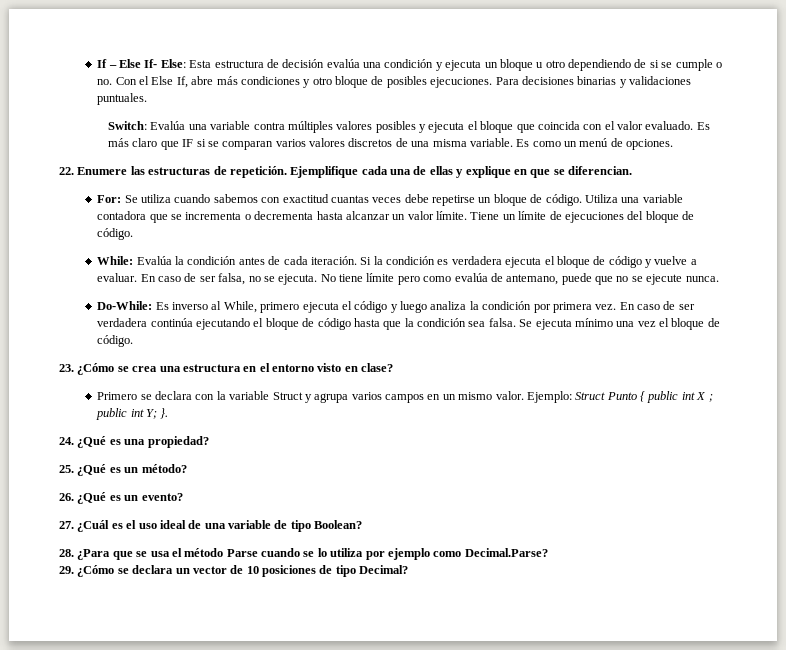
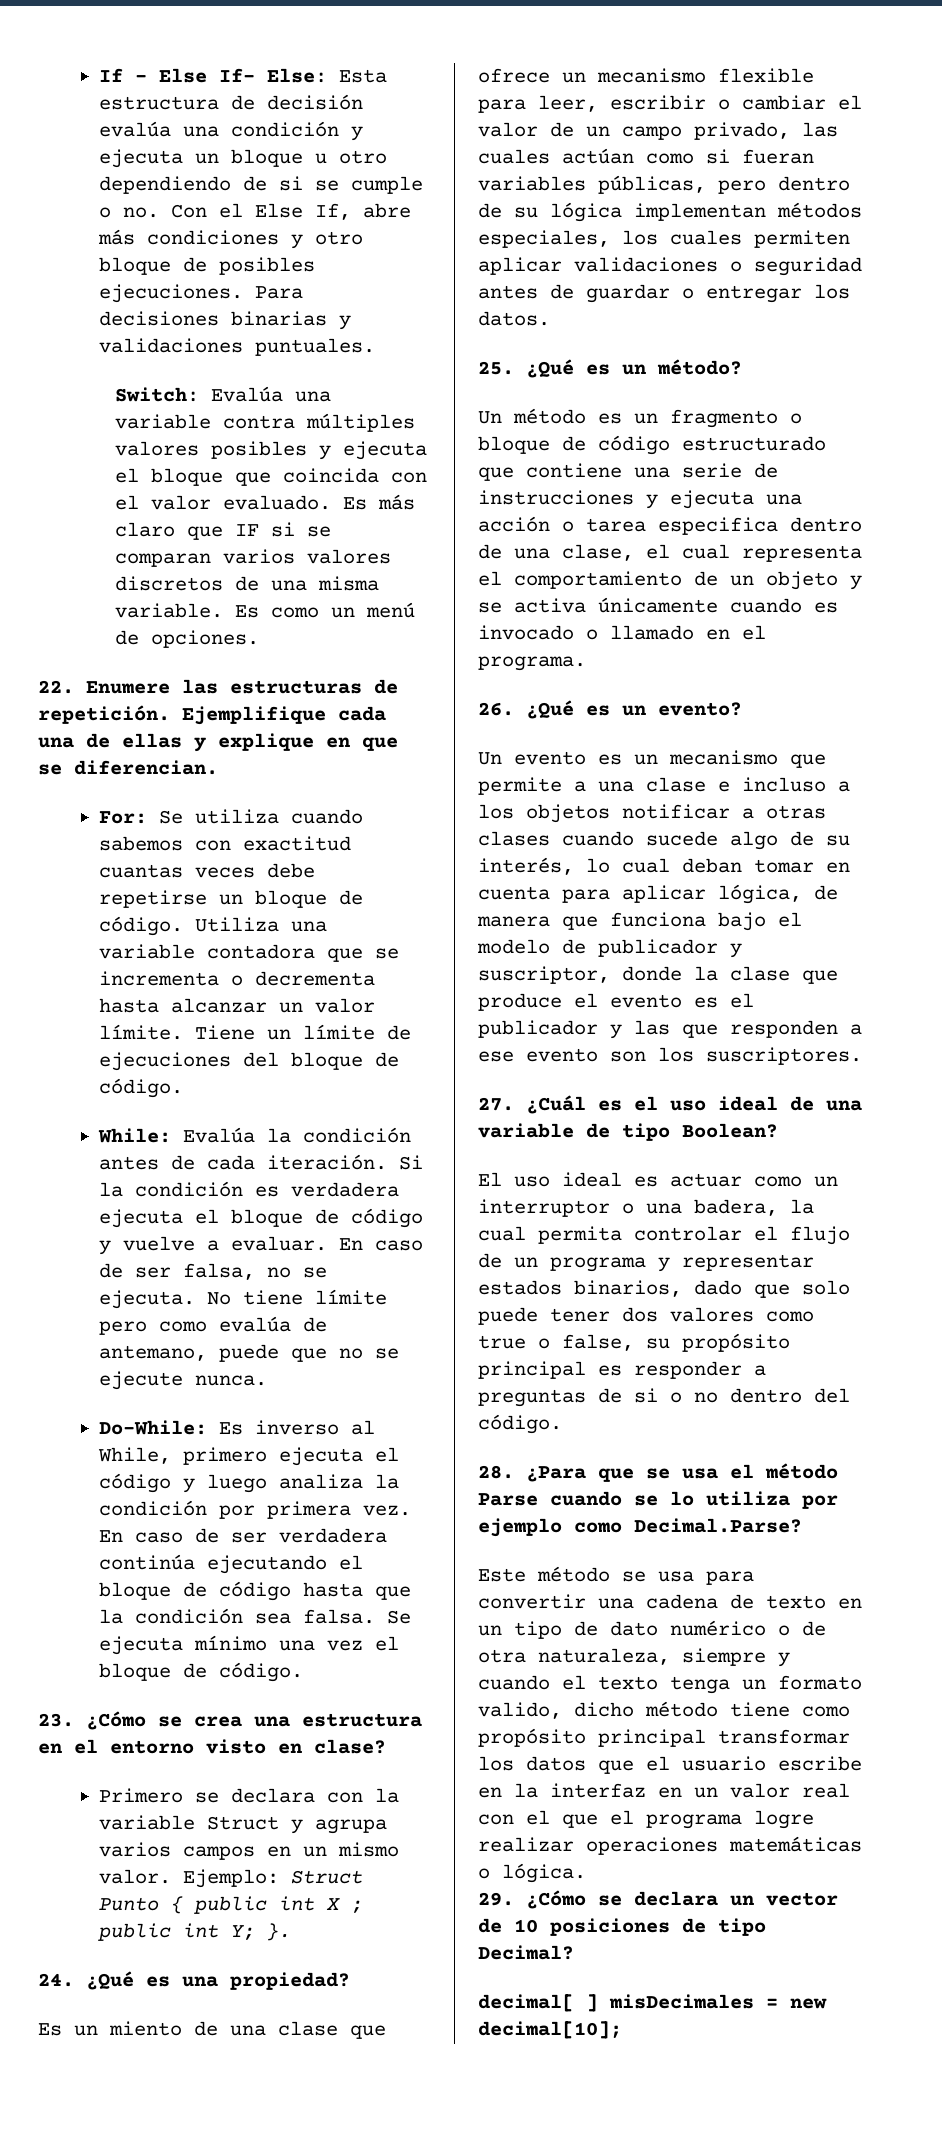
+ Es un miento de una clase que ofrece un mecanismo flexible para leer, escribir o cambiar el valor de un campo privado, las cuales actúan como si fueran variables públicas, pero dentro de su lógica implementan métodos especiales, los cuales permiten aplicar validaciones o seguridad antes de guardar o entregar los datos.
+ Un método es un fragmento o bloque de código estructurado que contiene una serie de instrucciones y ejecuta una acción o tarea especifica dentro de una clase, el cual representa el comportamiento de un objeto y se activa únicamente cuando es invocado o llamado en el programa.
+ Un evento es un mecanismo que permite a una clase e incluso a los objetos notificar a otras clases cuando sucede algo de su interés, lo cual deban tomar en cuenta para aplicar lógica, de manera que funciona bajo el modelo de publicador y suscriptor, donde la clase que produce el evento es el publicador y las que responden a ese evento son los suscriptores.
+ El uso ideal es actuar como un interruptor o una badera, la cual permita controlar el flujo de un programa y representar estados binarios, dado que solo puede tener dos valores como true o false, su propósito principal es responder a preguntas de si o no dentro del código.
+ Este método se usa para convertir una cadena de texto en un tipo de dato numérico o de otra naturaleza, siempre y cuando el texto tenga un formato valido, dicho método tiene como propósito principal transformar los datos que el usuario escribe en la interfaz en un valor real con el que el programa logre realizar operaciones matemáticas o lógica.
+ decimal[ ] misDecimales = new decimal[10];

